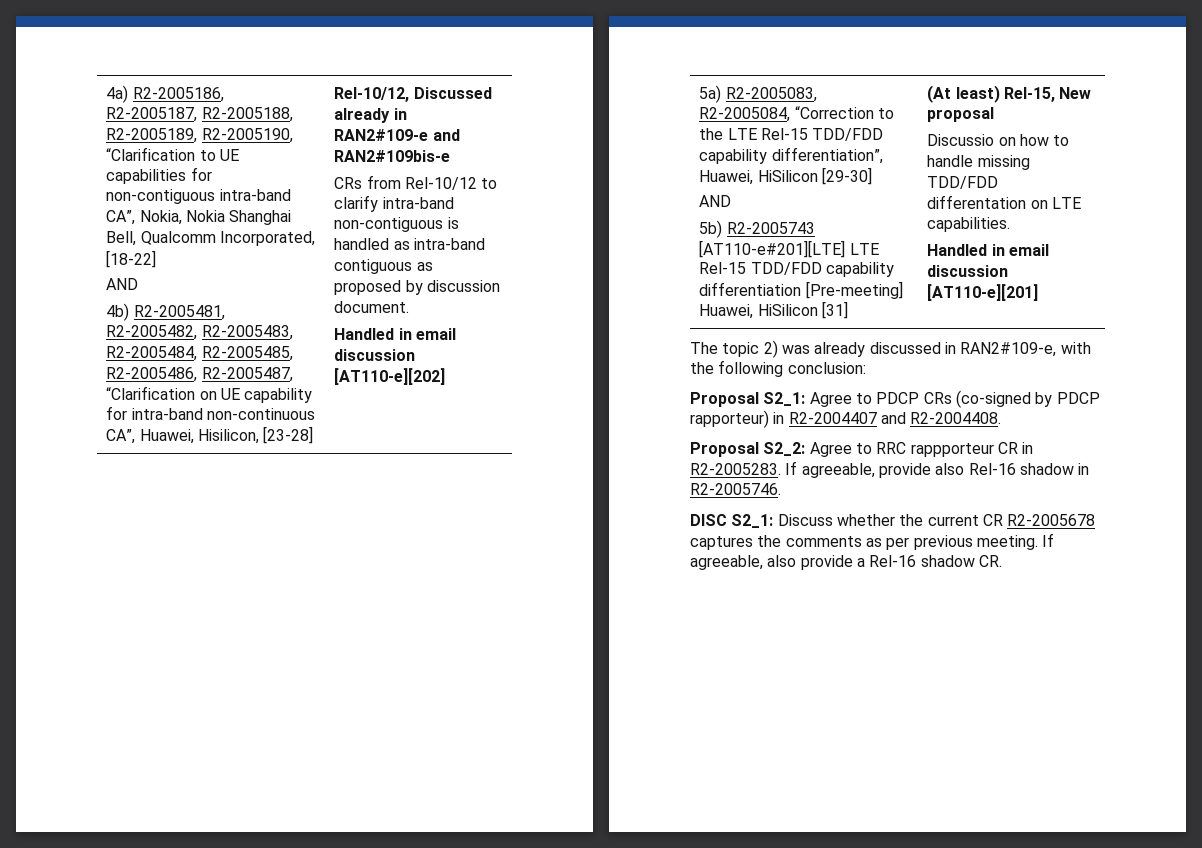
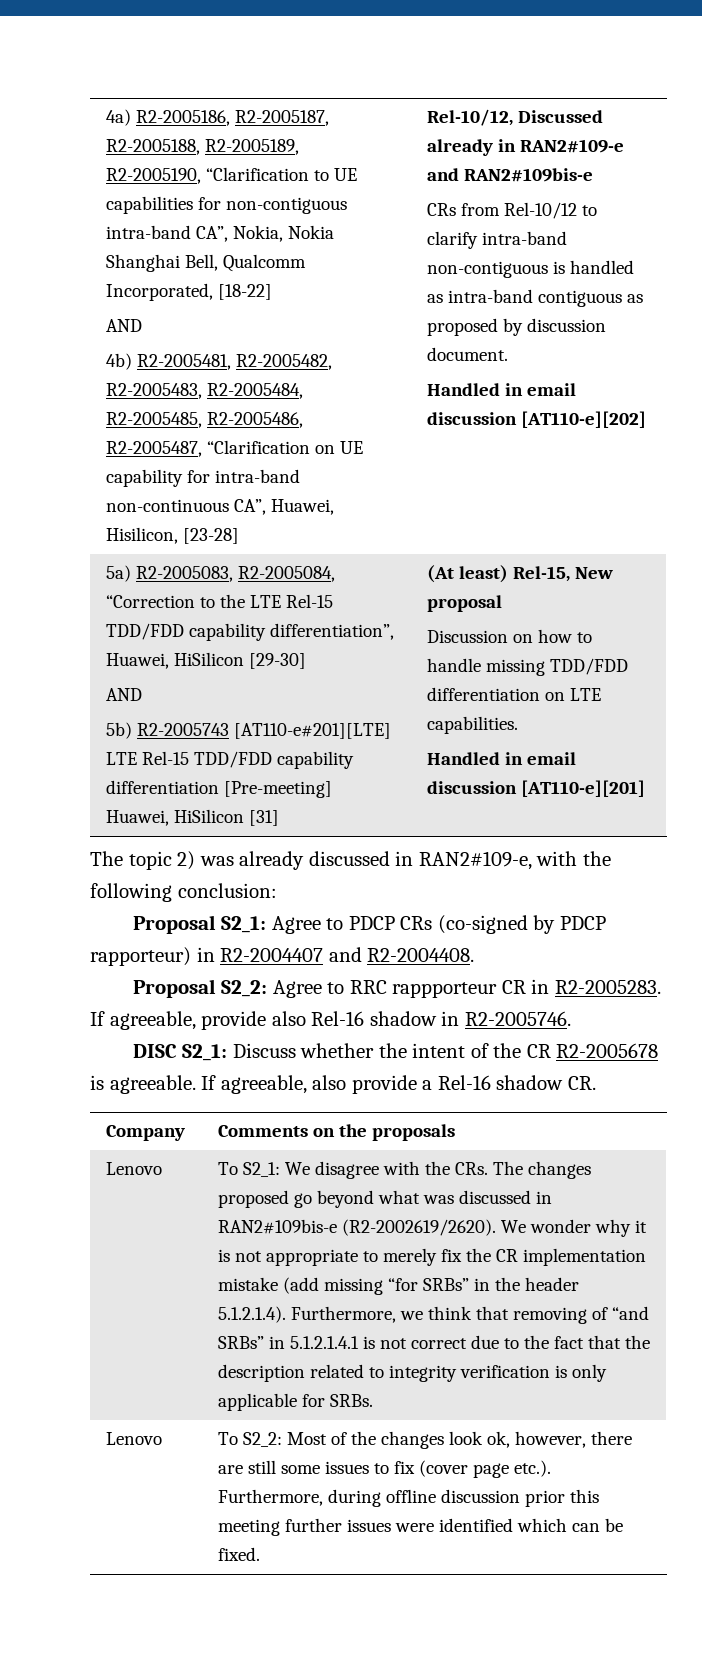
- Discussio on how to handle missing TDD/FDD differentation on LTE capabilities.
+ Discussion on how to handle missing TDD/FDD differentiation on LTE capabilities.
- DISC S2_1: Discuss whether the current CR R2-2005678 captures the comments as per previous meeting.
+ DISC S2_1: Discuss whether the intent of the CR R2-2005678 is agreeable.
+ Company | Comments on the proposals
+ Lenovo | To S2_1: We disagree with the CRs. The changes proposed go beyond what was discussed in RAN2#109bis-e (R2-2002619/2620). We wonder why it is not appropriate to merely fix the CR implementation mistake (add missing “for SRBs” in the header 5.1.2.1.4). Furthermore, we think that removing of “and SRBs” in 5.1.2.1.4.1 is not correct due to the fact that the description related to integrity verification is only applicable for SRBs.
+ Lenovo | To S2_2: Most of the changes look ok, however, there are still some issues to fix (cover page etc.). Furthermore, during offline discussion prior this meeting further issues were identified which can be fixed.

